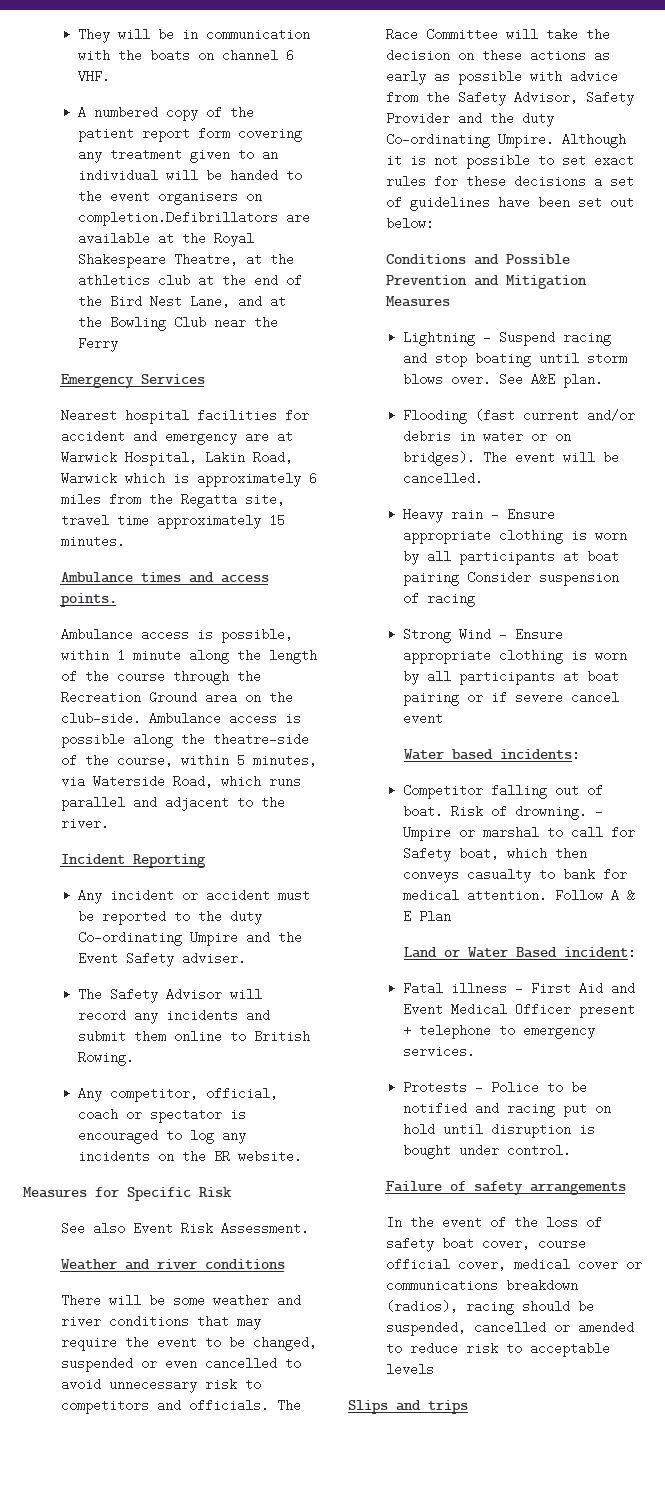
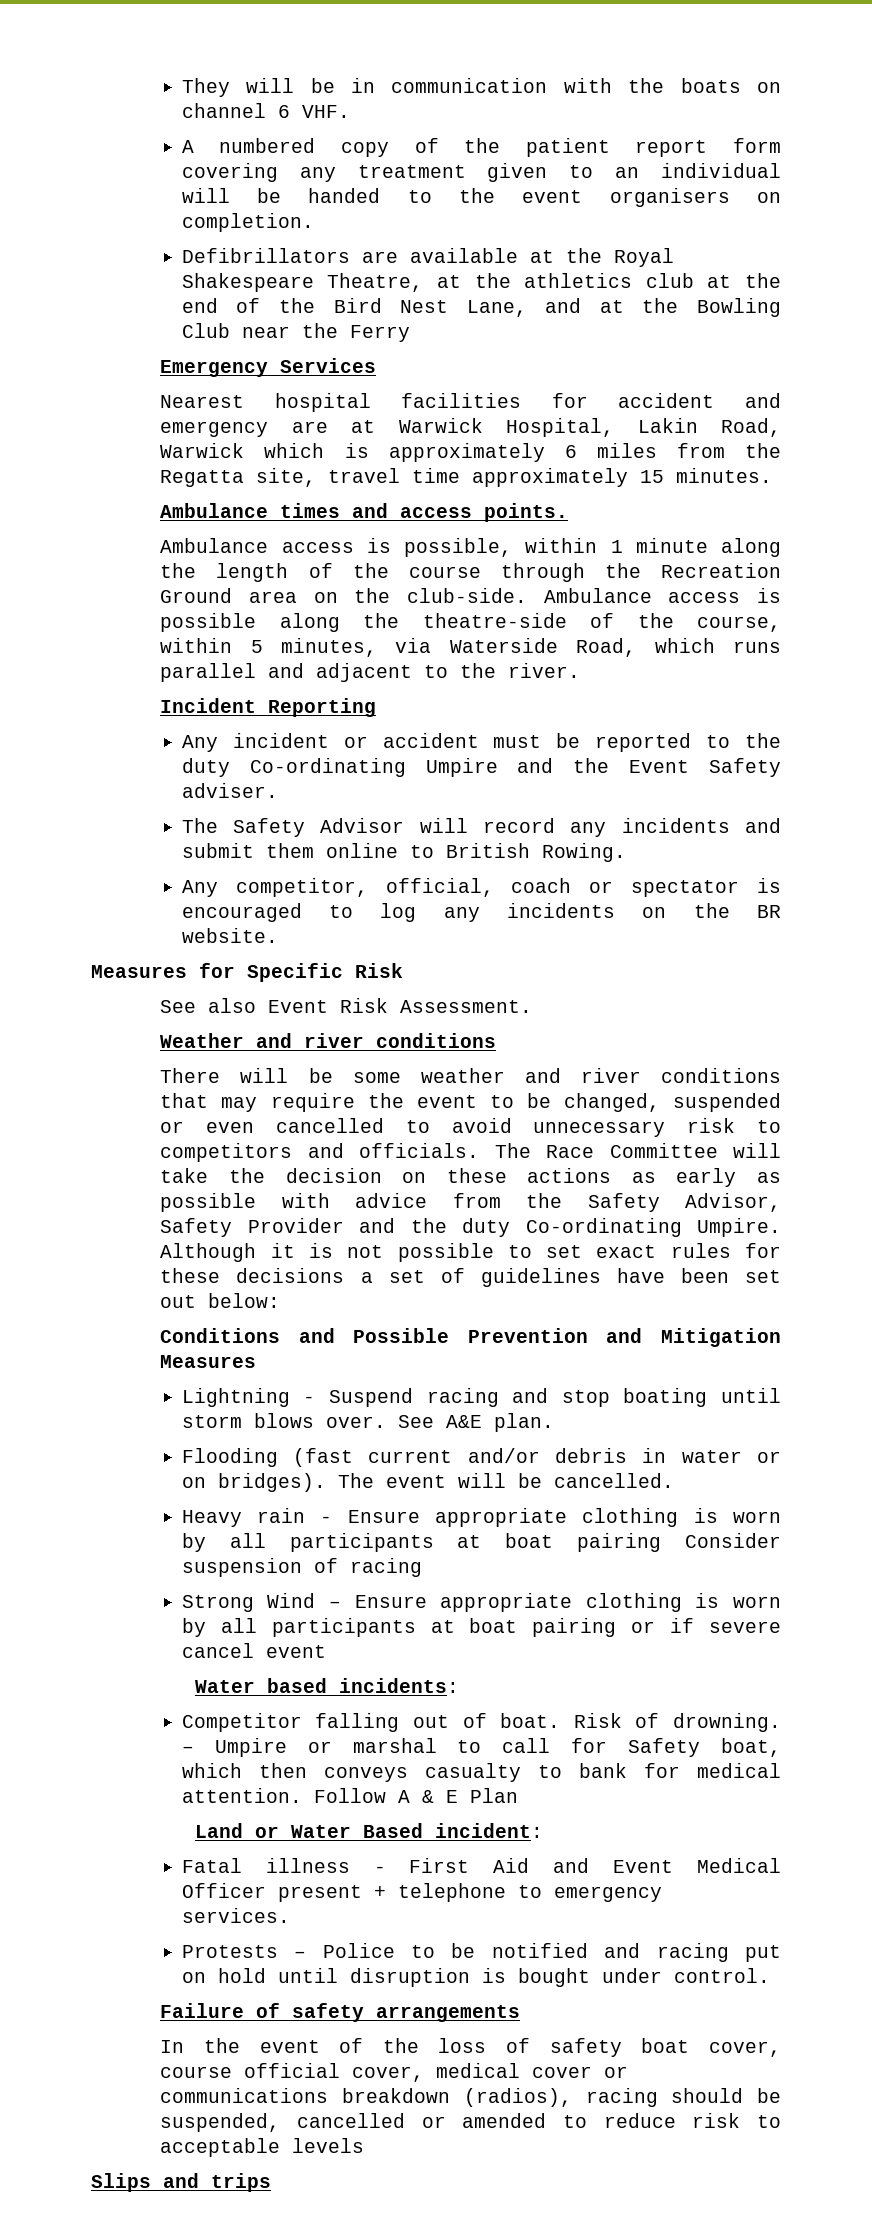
- A numbered copy of the patient report form covering any treatment given to an individual will be handed to the event organisers on completion.Defibrillators are available at the Royal Shakespeare Theatre, at the athletics club at the end of the Bird Nest Lane, and at the Bowling Club near the Ferry
+ A numbered copy of the patient report form covering any treatment given to an individual will be handed to the event organisers on completion.
+ Defibrillators are available at the Royal Shakespeare Theatre, at the athletics club at the end of the Bird Nest Lane, and at the Bowling Club near the Ferry

